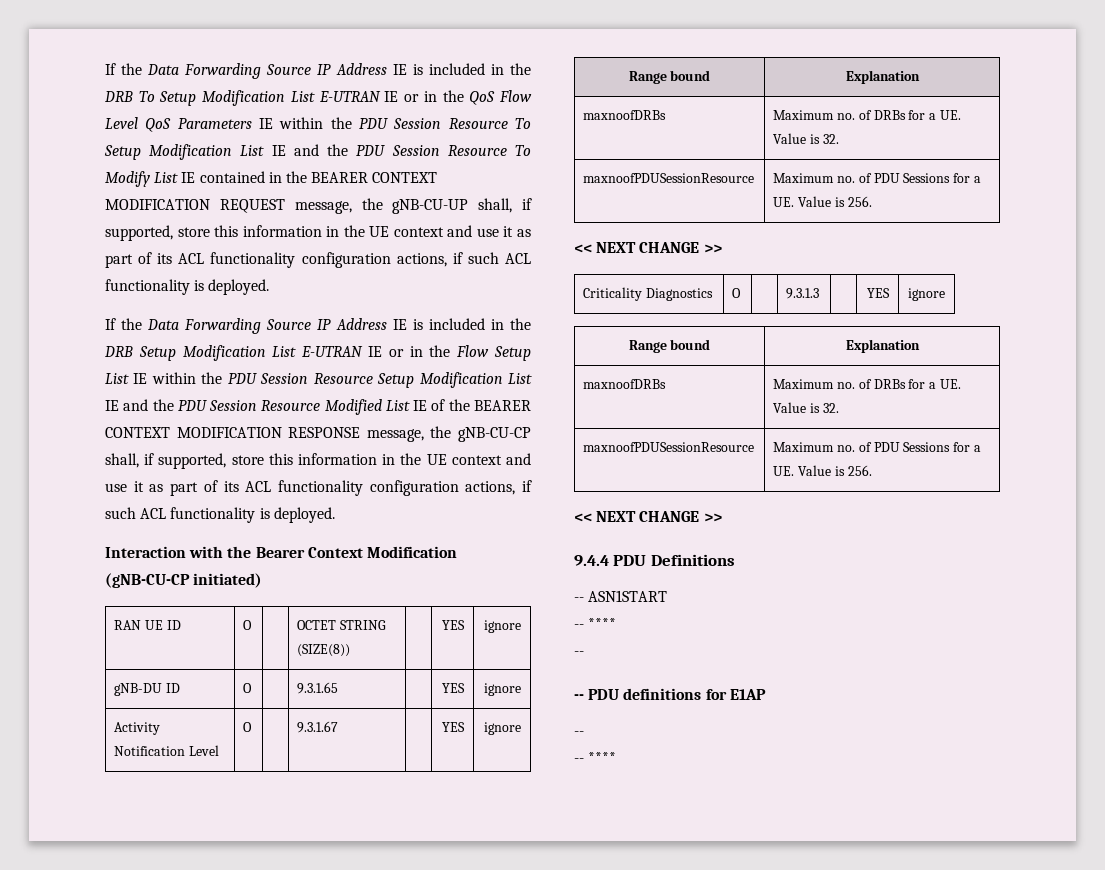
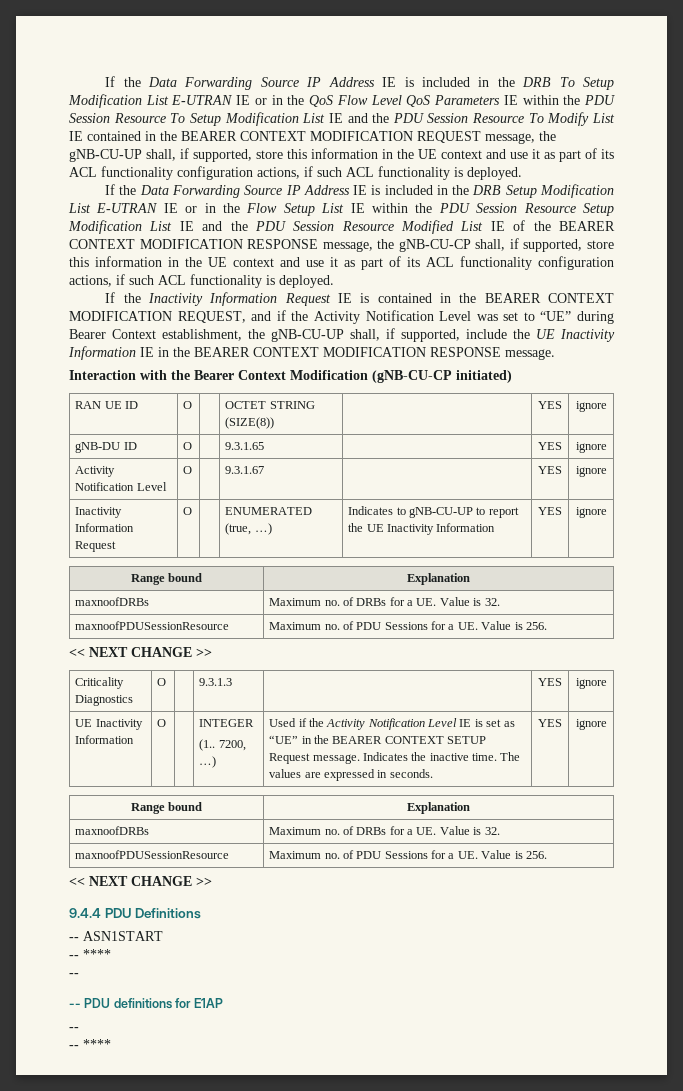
+ If the Inactivity Information Request IE is contained in the BEARER CONTEXT MODIFICATION REQUEST, and if the Activity Notification Level was set to “UE” during Bearer Context establishment, the gNB-CU-UP shall, if supported, include the UE Inactivity Information IE in the BEARER CONTEXT MODIFICATION RESPONSE message.
+ Inactivity Information Request | O | | ENUMERATED (true, …) | Indicates to gNB-CU-UP to report the UE Inactivity Information | YES | ignore
+ UE Inactivity Information | O | | INTEGER
+ (1.. 7200, …) | Used if the Activity Notification Level IE is set as “UE” in the BEARER CONTEXT SETUP Request message. Indicates the inactive time. The values are expressed in seconds. | YES | ignore

